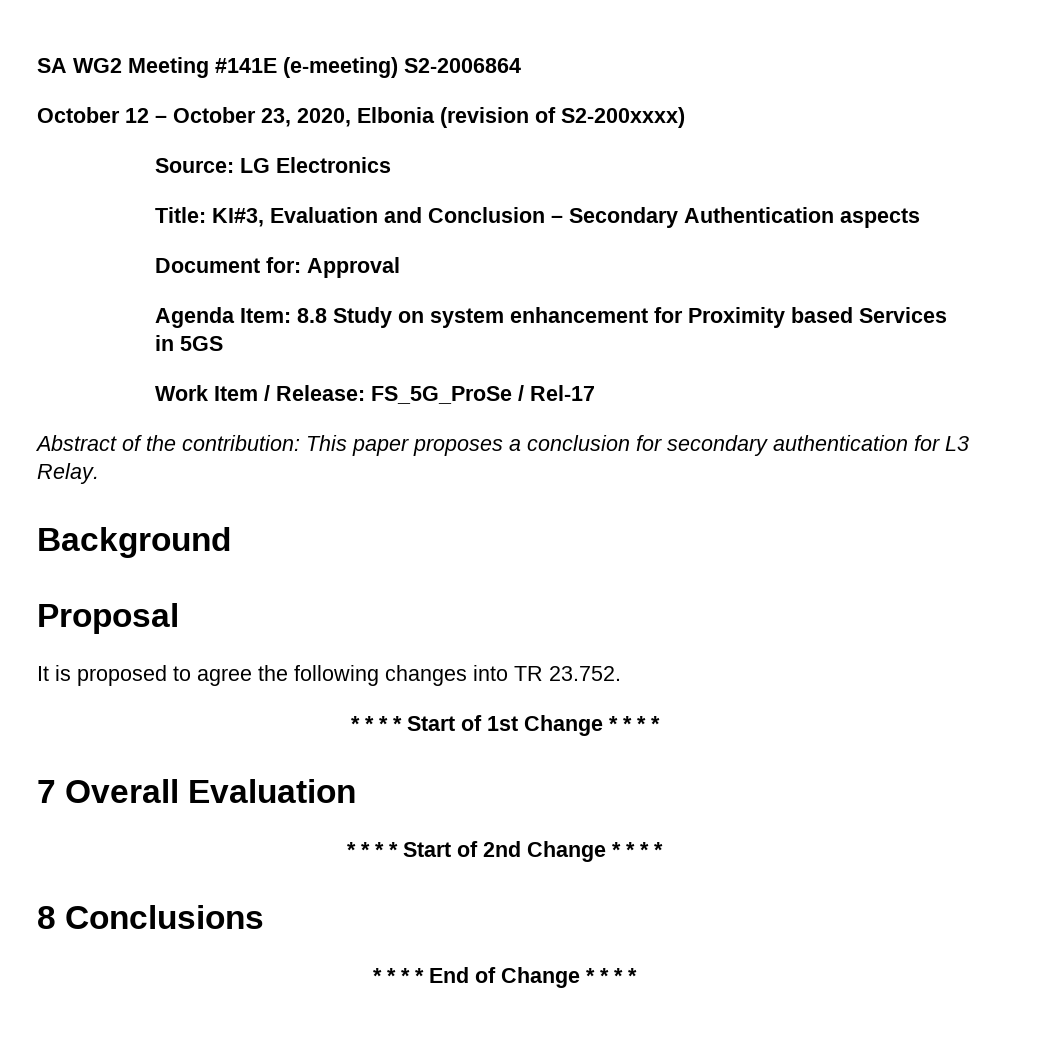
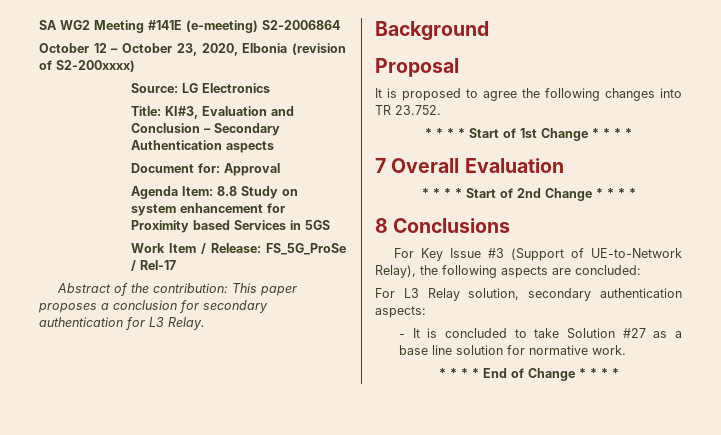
+ For Key Issue #3 (Support of UE-to-Network Relay), the following aspects are concluded:
+ For L3 Relay solution, secondary authentication aspects:
+ - It is concluded to take Solution #27 as a base line solution for normative work.

